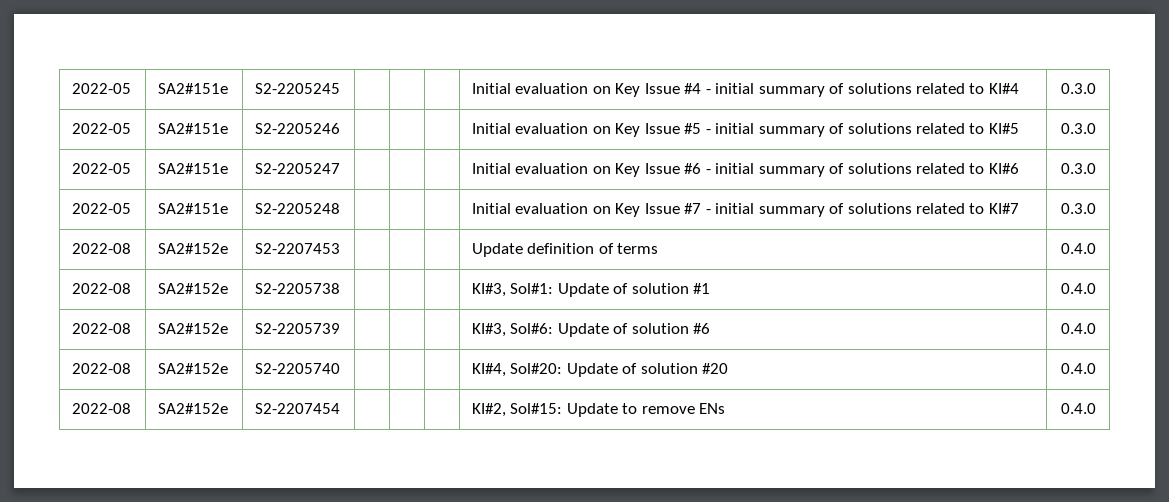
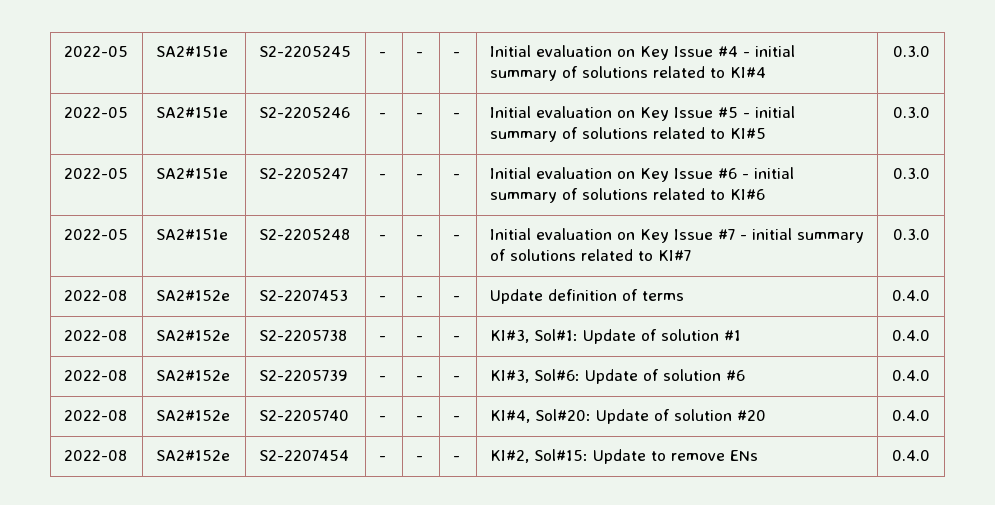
- 2022-05 | SA2#151e | S2-2205245 | | | | Initial evaluation on Key Issue #4 - initial summary of solutions related to KI#4 | 0.3.0
+ 2022-05 | SA2#151e | S2-2205245 | - | - | - | Initial evaluation on Key Issue #4 - initial summary of solutions related to KI#4 | 0.3.0
- 2022-05 | SA2#151e | S2-2205246 | | | | Initial evaluation on Key Issue #5 - initial summary of solutions related to KI#5 | 0.3.0
+ 2022-05 | SA2#151e | S2-2205246 | - | - | - | Initial evaluation on Key Issue #5 - initial summary of solutions related to KI#5 | 0.3.0
- 2022-05 | SA2#151e | S2-2205247 | | | | Initial evaluation on Key Issue #6 - initial summary of solutions related to KI#6 | 0.3.0
+ 2022-05 | SA2#151e | S2-2205247 | - | - | - | Initial evaluation on Key Issue #6 - initial summary of solutions related to KI#6 | 0.3.0
- 2022-05 | SA2#151e | S2-2205248 | | | | Initial evaluation on Key Issue #7 - initial summary of solutions related to KI#7 | 0.3.0
+ 2022-05 | SA2#151e | S2-2205248 | - | - | - | Initial evaluation on Key Issue #7 - initial summary of solutions related to KI#7 | 0.3.0
- 2022-08 | SA2#152e | S2-2207453 | | | | Update definition of terms | 0.4.0
+ 2022-08 | SA2#152e | S2-2207453 | - | - | - | Update definition of terms | 0.4.0
- 2022-08 | SA2#152e | S2-2205738 | | | | KI#3, Sol#1: Update of solution #1 | 0.4.0
+ 2022-08 | SA2#152e | S2-2205738 | - | - | - | KI#3, Sol#1: Update of solution #1 | 0.4.0
- 2022-08 | SA2#152e | S2-2205739 | | | | KI#3, Sol#6: Update of solution #6 | 0.4.0
+ 2022-08 | SA2#152e | S2-2205739 | - | - | - | KI#3, Sol#6: Update of solution #6 | 0.4.0
- 2022-08 | SA2#152e | S2-2205740 | | | | KI#4, Sol#20: Update of solution #20 | 0.4.0
+ 2022-08 | SA2#152e | S2-2205740 | - | - | - | KI#4, Sol#20: Update of solution #20 | 0.4.0
- 2022-08 | SA2#152e | S2-2207454 | | | | KI#2, Sol#15: Update to remove ENs | 0.4.0
+ 2022-08 | SA2#152e | S2-2207454 | - | - | - | KI#2, Sol#15: Update to remove ENs | 0.4.0

